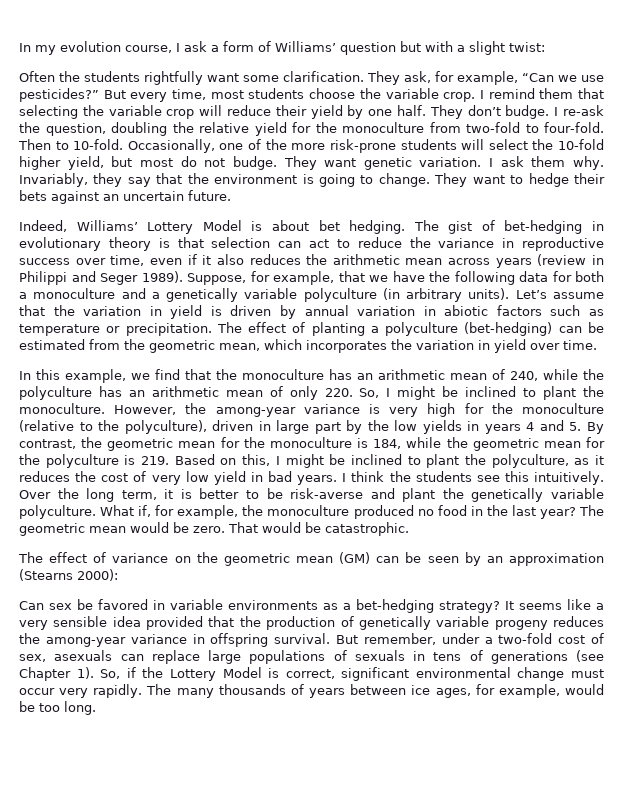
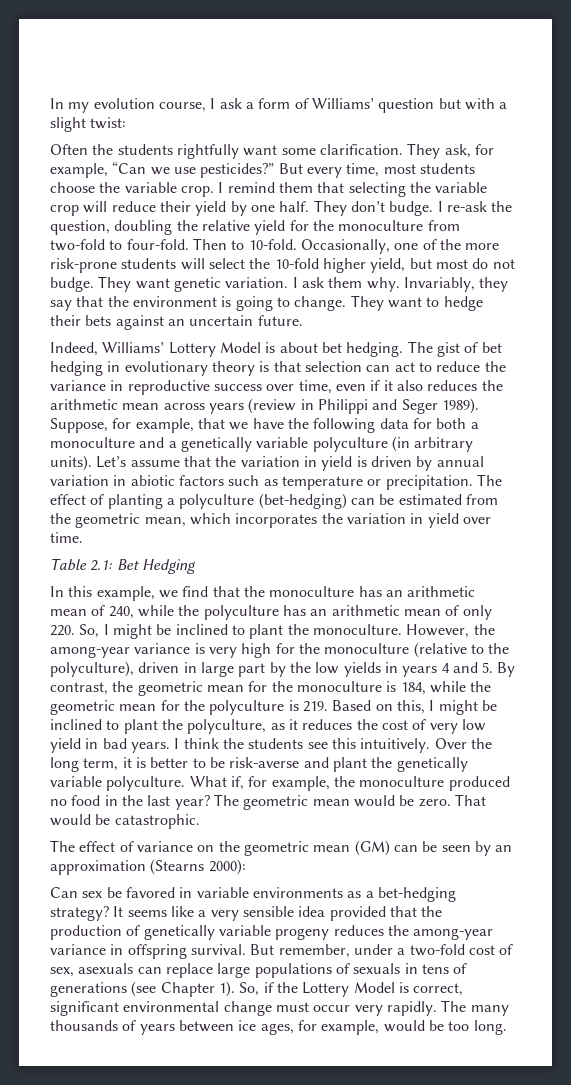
- The gist of bet-hedging in evolutionary theory is that selection can act to reduce the variance in reproductive success over time, even if it also reduces the arithmetic mean across years (review in Philippi and Seger 1989).
+ The gist of bet hedging in evolutionary theory is that selection can act to reduce the variance in reproductive success over time, even if it also reduces the arithmetic mean across years (review in Philippi and Seger 1989).
+ Table 2.1: Bet Hedging

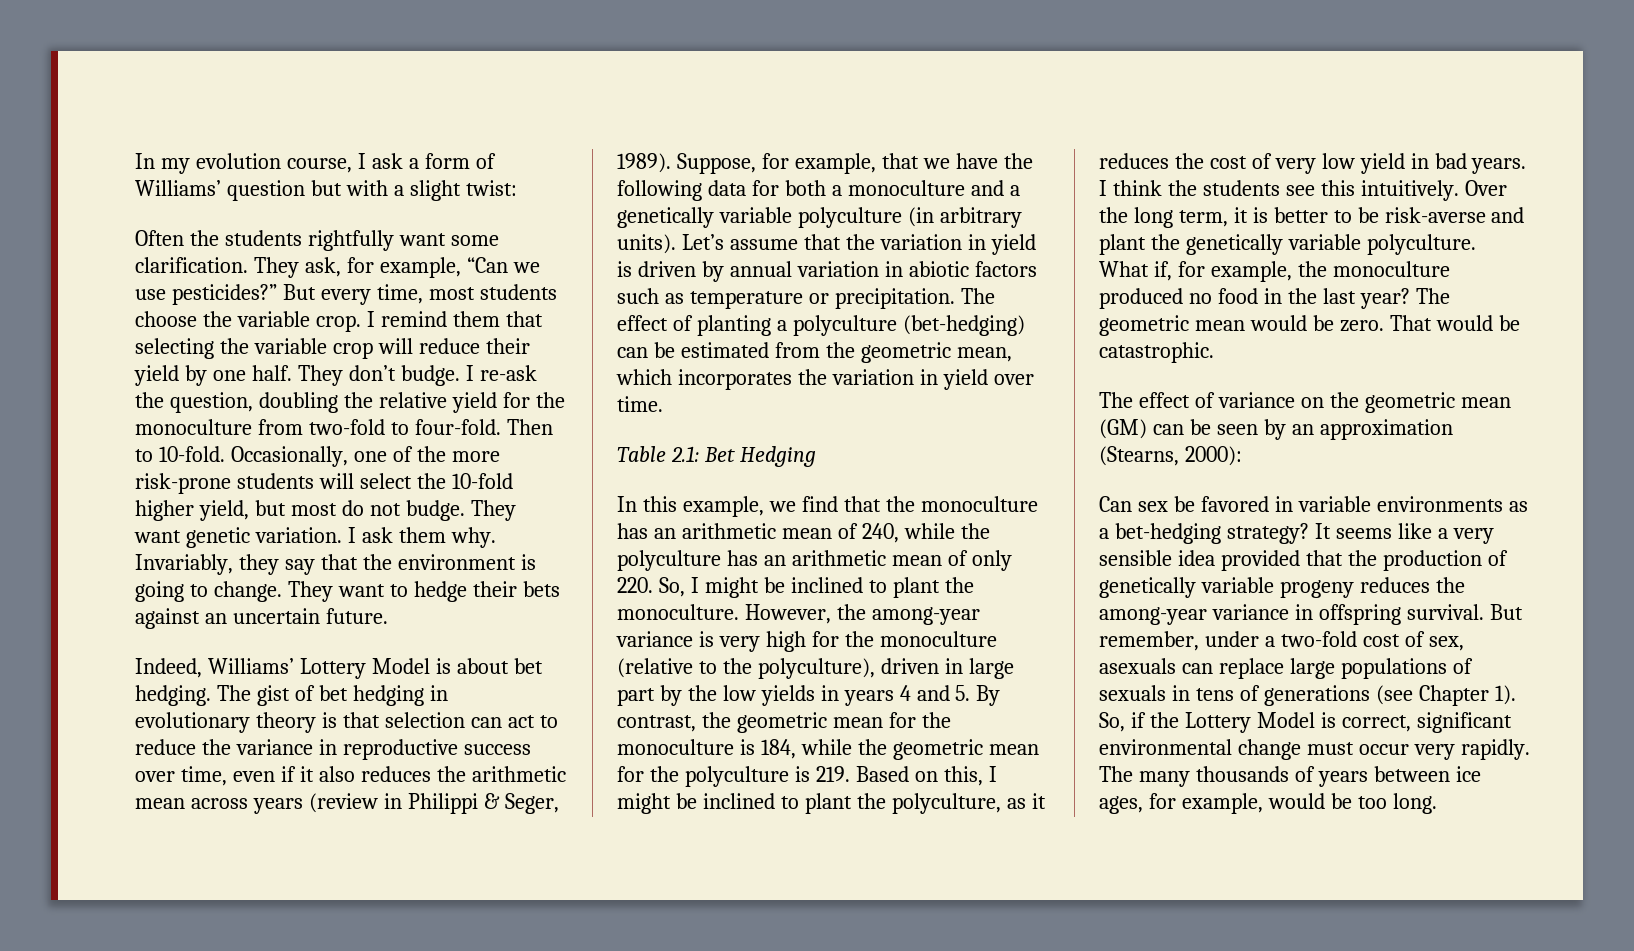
- The gist of bet hedging in evolutionary theory is that selection can act to reduce the variance in reproductive success over time, even if it also reduces the arithmetic mean across years (review in Philippi and Seger 1989).
+ The gist of bet hedging in evolutionary theory is that selection can act to reduce the variance in reproductive success over time, even if it also reduces the arithmetic mean across years (review in Philippi & Seger, 1989).
- The effect of variance on the geometric mean (GM) can be seen by an approximation (Stearns 2000):
+ The effect of variance on the geometric mean (GM) can be seen by an approximation (Stearns, 2000):

